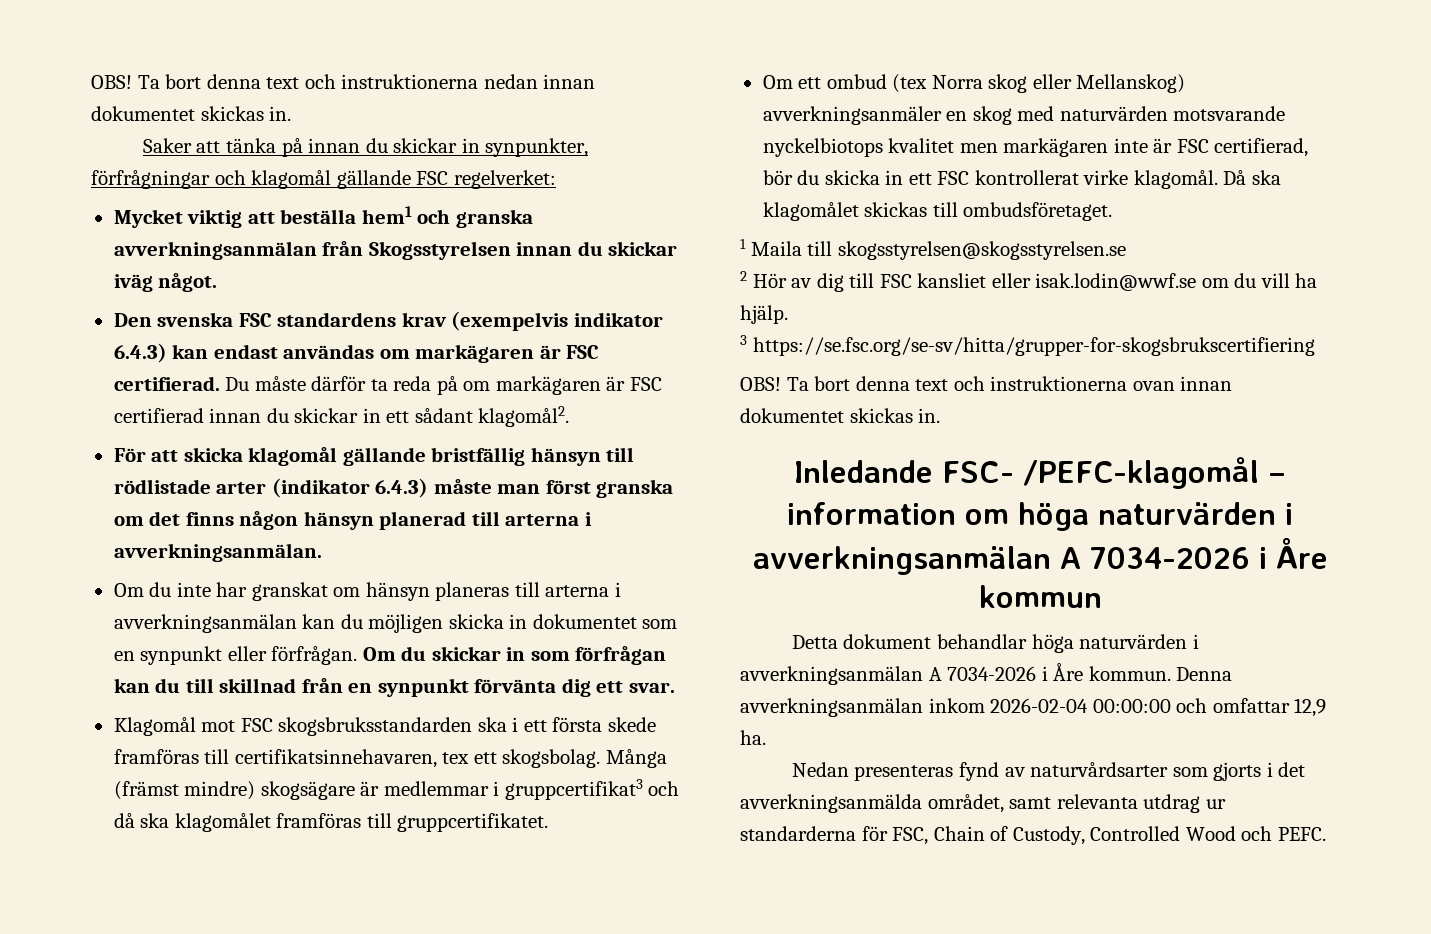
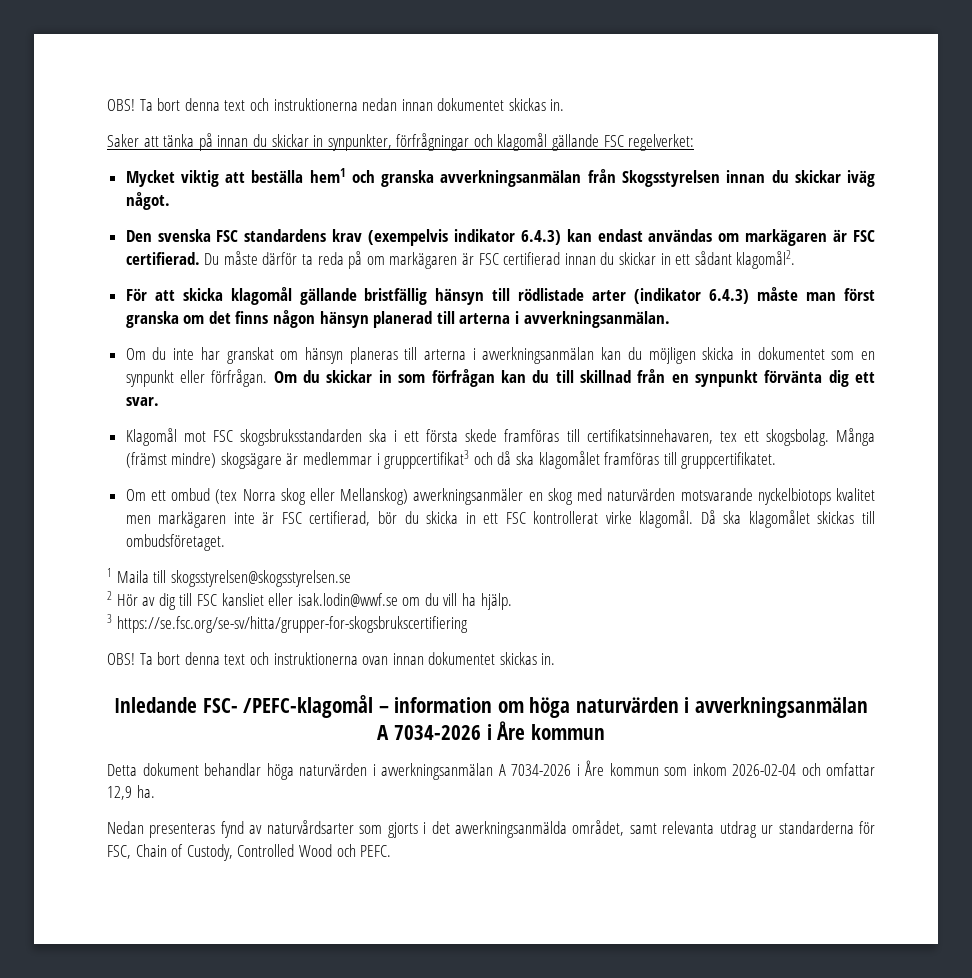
- Detta dokument behandlar höga naturvärden i avverkningsanmälan A 7034-2026 i Åre kommun. Denna avverkningsanmälan inkom 2026-02-04 00:00:00 och omfattar 12,9 ha.
+ Detta dokument behandlar höga naturvärden i avverkningsanmälan A 7034-2026 i Åre kommun som inkom 2026-02-04 och omfattar 12,9 ha.

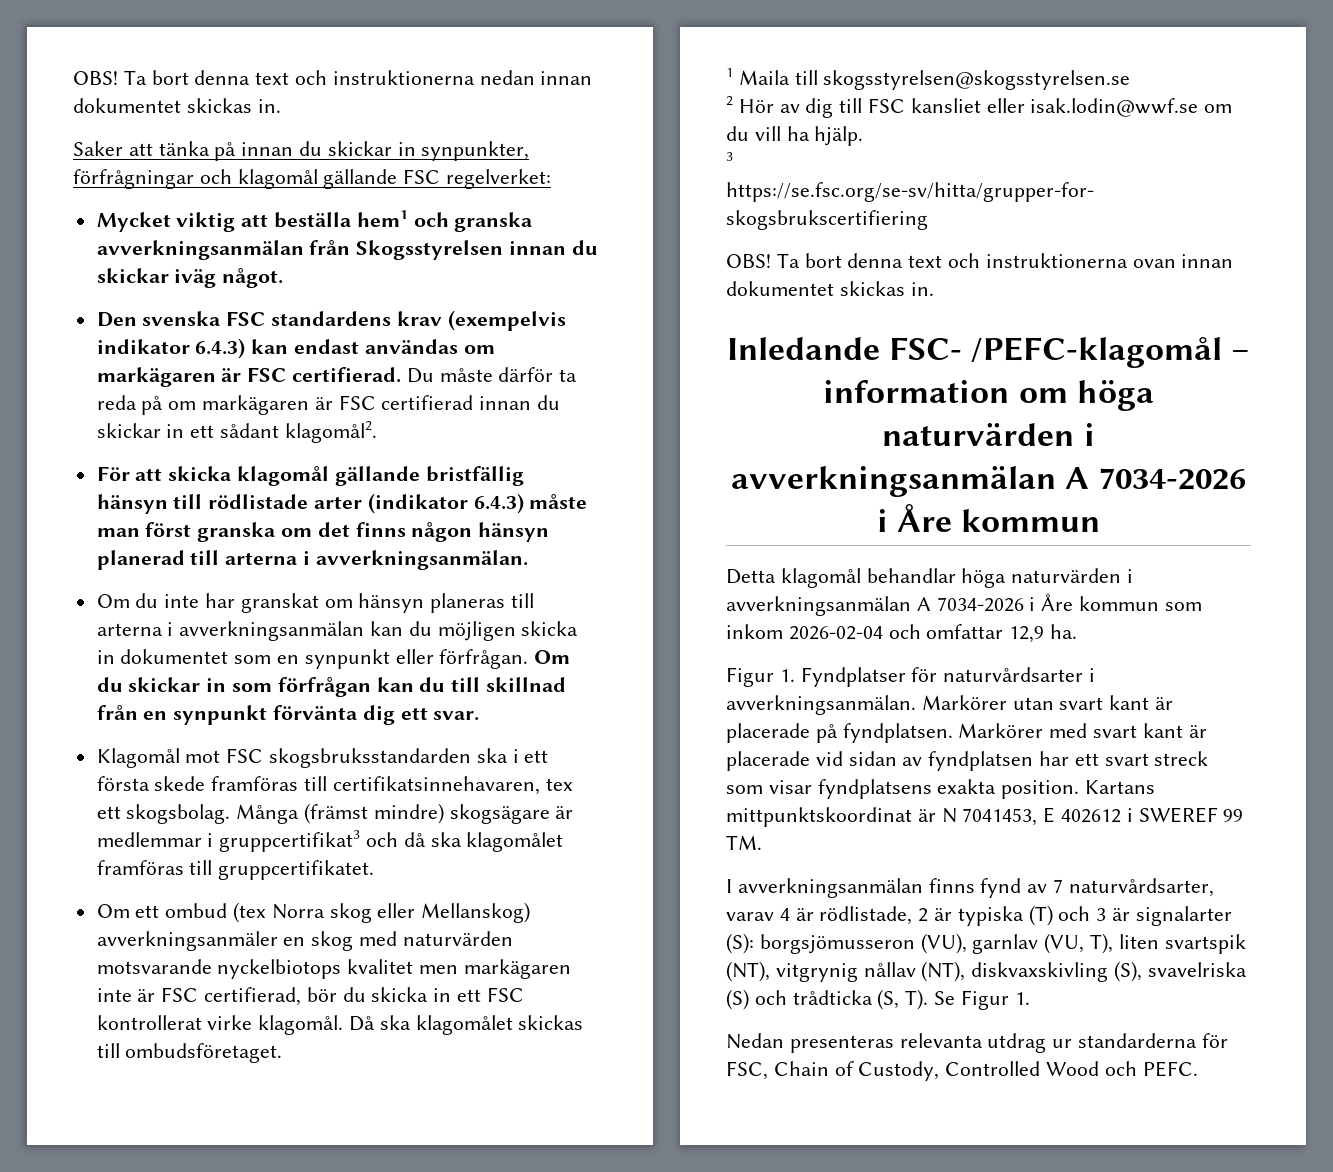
- Detta dokument behandlar höga naturvärden i avverkningsanmälan A 7034-2026 i Åre kommun som inkom 2026-02-04 och omfattar 12,9 ha.
+ Detta klagomål behandlar höga naturvärden i avverkningsanmälan A 7034-2026 i Åre kommun som inkom 2026-02-04 och omfattar 12,9 ha.
- Nedan presenteras fynd av naturvårdsarter som gjorts i det avverkningsanmälda området, samt relevanta utdrag ur standarderna för FSC, Chain of Custody, Controlled Wood och PEFC.
+ Figur 1. Fyndplatser för naturvårdsarter i avverkningsanmälan. Markörer utan svart kant är placerade på fyndplatsen. Markörer med svart kant är placerade vid sidan av fyndplatsen har ett svart streck som visar fyndplatsens exakta position. Kartans mittpunktskoordinat är N 7041453, E 402612 i SWEREF 99 TM.
+ I avverkningsanmälan finns fynd av 7 naturvårdsarter, varav 4 är rödlistade, 2 är typiska (T) och 3 är signalarter (S): borgsjömusseron (VU), garnlav (VU, T), liten svartspik (NT), vitgrynig nållav (NT), diskvaxskivling (S), svavelriska (S) och trådticka (S, T). Se Figur 1.
+ Nedan presenteras relevanta utdrag ur standarderna för FSC, Chain of Custody, Controlled Wood och PEFC.

